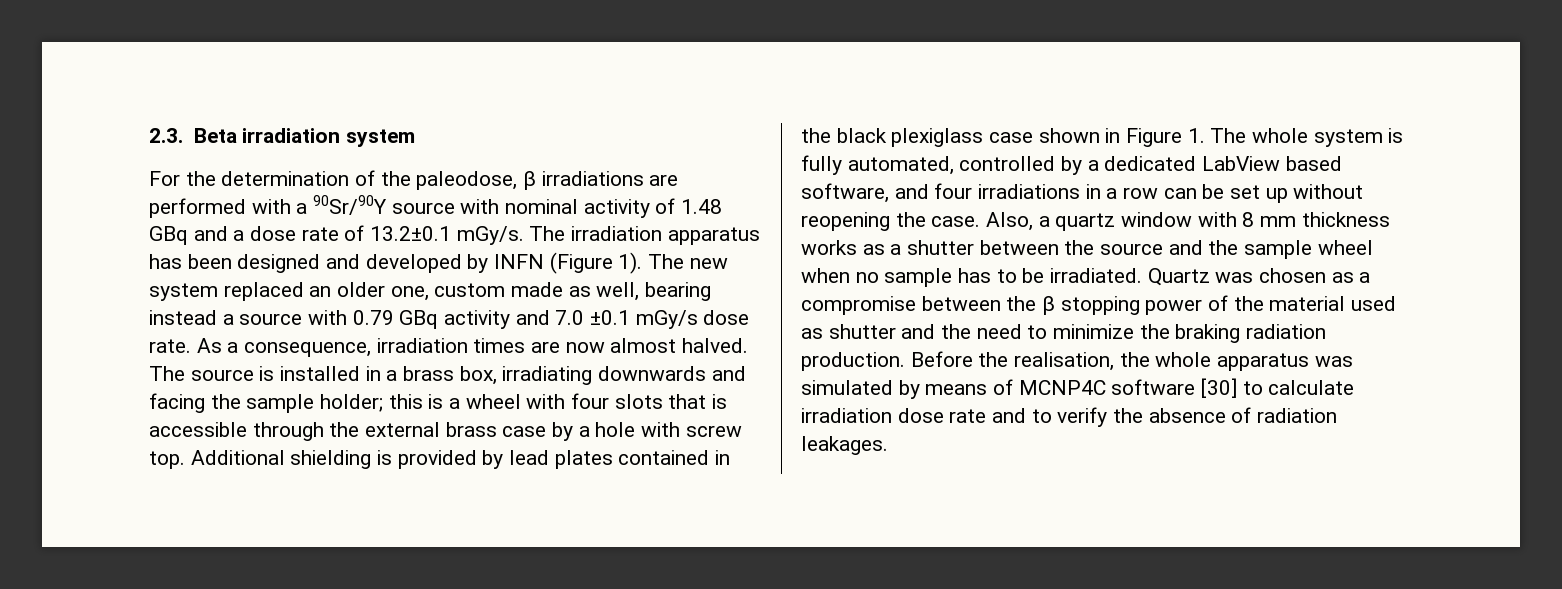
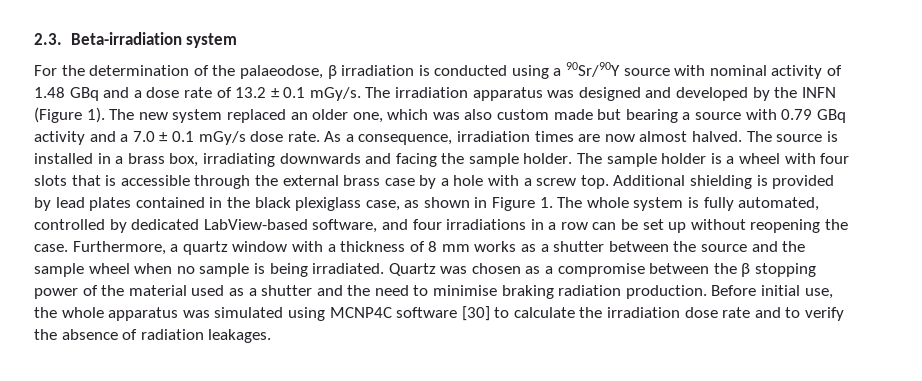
- 2.3. Beta irradiation system
+ 2.3. Beta-irradiation system
- For the determination of the paleodose, β irradiations are performed with a 90Sr/90Y source with nominal activity of 1.48 GBq and a dose rate of 13.2±0.1 mGy/s.
+ For the determination of the palaeodose, β irradiation is conducted using a 90Sr/90Y source with nominal activity of 1.48 GBq and a dose rate of 13.2 ± 0.1 mGy/s.
- The irradiation apparatus has been designed and developed by INFN (Figure 1).
+ The irradiation apparatus was designed and developed by the INFN (Figure 1).
- The new system replaced an older one, custom made as well, bearing instead a source with 0.79 GBq activity and 7.0 ±0.1 mGy/s dose rate.
+ The new system replaced an older one, which was also custom made but bearing a source with 0.79 GBq activity and a 7.0 ± 0.1 mGy/s dose rate.
- The source is installed in a brass box, irradiating downwards and facing the sample holder; this is a wheel with four slots that is accessible through the external brass case by a hole with screw top.
+ The source is installed in a brass box, irradiating downwards and facing the sample holder. The sample holder is a wheel with four slots that is accessible through the external brass case by a hole with a screw top.
- Additional shielding is provided by lead plates contained in the black plexiglass case shown in Figure 1. The whole system is fully automated, controlled by a dedicated LabView based software, and four irradiations in a row can be set up without reopening the case.
+ Additional shielding is provided by lead plates contained in the black plexiglass case, as shown in Figure 1. The whole system is fully automated, controlled by dedicated LabView-based software, and four irradiations in a row can be set up without reopening the case.
- Also, a quartz window with 8 mm thickness works as a shutter between the source and the sample wheel when no sample has to be irradiated.
+ Furthermore, a quartz window with a thickness of 8 mm works as a shutter between the source and the sample wheel when no sample is being irradiated.
- Quartz was chosen as a compromise between the β stopping power of the material used as shutter and the need to minimize the braking radiation production.
+ Quartz was chosen as a compromise between the β stopping power of the material used as a shutter and the need to minimise braking radiation production.
- Before the realisation, the whole apparatus was simulated by means of MCNP4C software [30] to calculate irradiation dose rate and to verify the absence of radiation leakages.
+ Before initial use, the whole apparatus was simulated using MCNP4C software [30] to calculate the irradiation dose rate and to verify the absence of radiation leakages.

